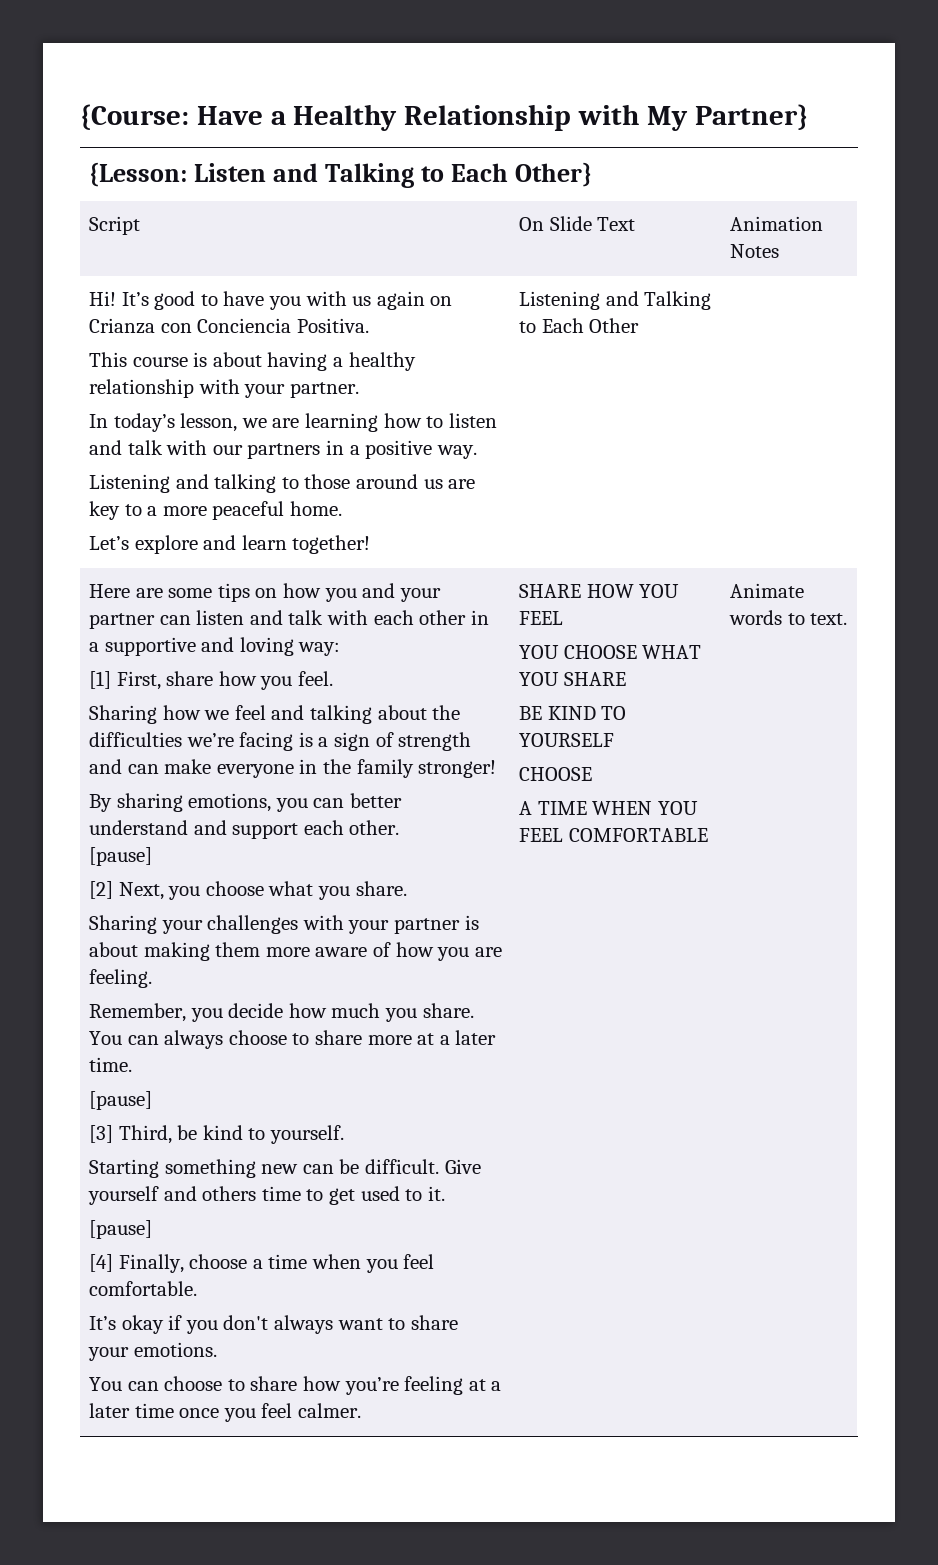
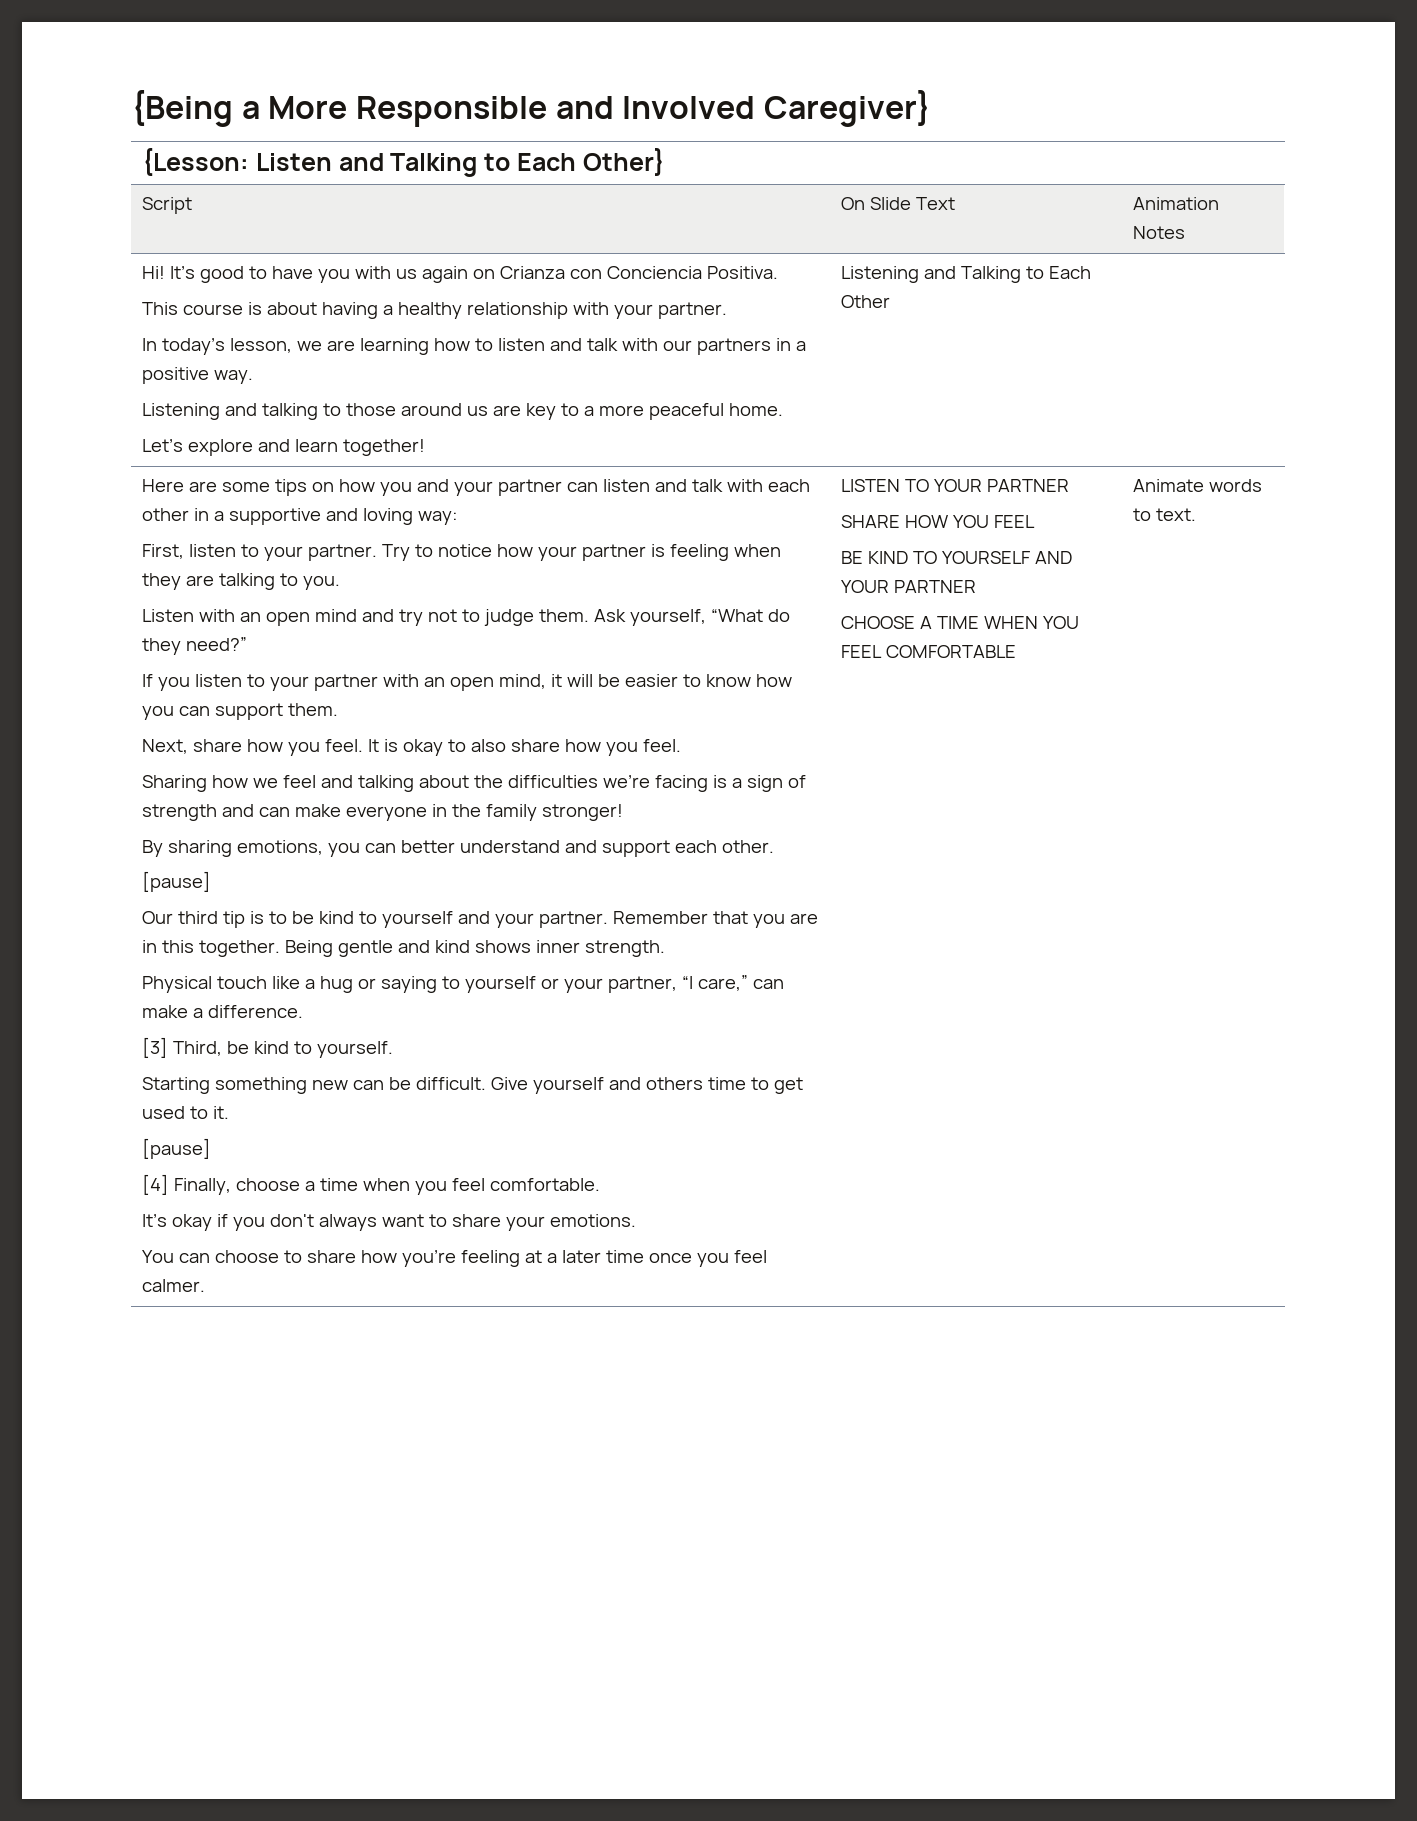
- {Course: Have a Healthy Relationship with My Partner}
+ {Being a More Responsible and Involved Caregiver}
- [1] First, share how you feel.
+ First, listen to your partner. Try to notice how your partner is feeling when they are talking to you.
+ Listen with an open mind and try not to judge them. Ask yourself, “What do they need?”
+ If you listen to your partner with an open mind, it will be easier to know how you can support them.
+ Next, share how you feel. It is okay to also share how you feel.
- [2] Next, you choose what you share.
- Sharing your challenges with your partner is about making them more aware of how you are feeling.
- Remember, you decide how much you share. You can always choose to share more at a later time.
- [pause]
+ Our third tip is to be kind to yourself and your partner. Remember that you are in this together. Being gentle and kind shows inner strength.
+ Physical touch like a hug or saying to yourself or your partner, “I care,” can make a difference.
+ LISTEN TO YOUR PARTNER
- YOU CHOOSE WHAT YOU SHARE
- BE KIND TO YOURSELF
- CHOOSE
- A TIME WHEN YOU FEEL COMFORTABLE
+ BE KIND TO YOURSELF AND YOUR PARTNER
+ CHOOSE A TIME WHEN YOU FEEL COMFORTABLE

